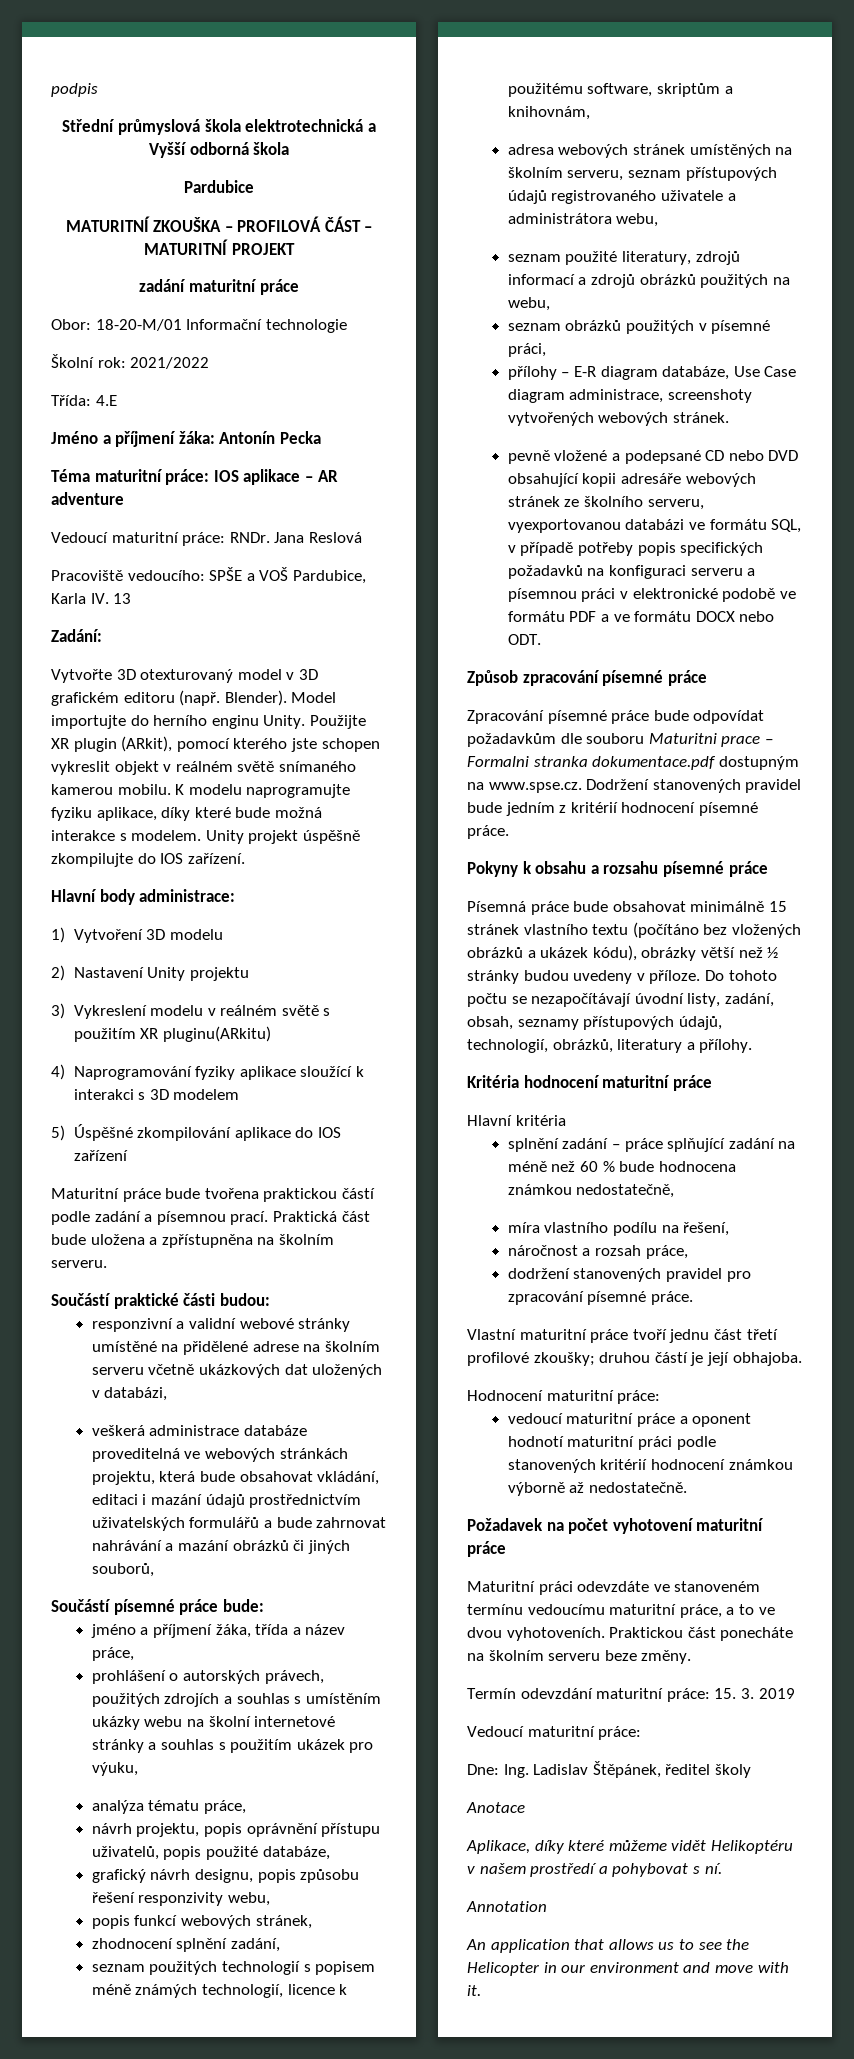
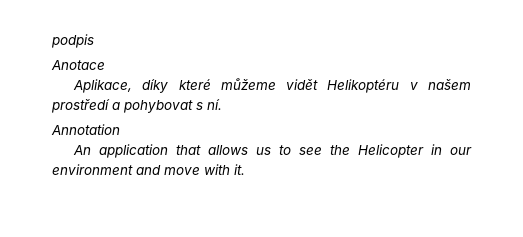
- Střední průmyslová škola elektrotechnická a Vyšší odborná škola
- Pardubice
- MATURITNÍ ZKOUŠKA – PROFILOVÁ ČÁST – MATURITNÍ PROJEKT
- zadání maturitní práce
- Obor: 18-20-M/01 Informační technologie
- Školní rok: 2021/2022
- Třída: 4.E
- Jméno a příjmení žáka: Antonín Pecka
- Téma maturitní práce: IOS aplikace – AR adventure
- Vedoucí maturitní práce: RNDr. Jana Reslová
- Pracoviště vedoucího: SPŠE a VOŠ Pardubice, Karla IV. 13
- Zadání:
- Vytvořte 3D otexturovaný model v 3D grafickém editoru (např. Blender). Model importujte do herního enginu Unity. Použijte XR plugin (ARkit), pomocí kterého jste schopen vykreslit objekt v reálném světě snímaného kamerou mobilu. K modelu naprogramujte fyziku aplikace, díky které bude možná interakce s modelem. Unity projekt úspěšně zkompilujte do IOS zařízení.
- Hlavní body administrace:
- 1) Vytvoření 3D modelu
- 2) Nastavení Unity projektu
- 3) Vykreslení modelu v reálném světě s použitím XR pluginu(ARkitu)
- 4) Naprogramování fyziky aplikace sloužící k interakci s 3D modelem
- 5) Úspěšné zkompilování aplikace do IOS zařízení
- Maturitní práce bude tvořena praktickou částí podle zadání a písemnou prací. Praktická část bude uložena a zpřístupněna na školním serveru.
- Součástí praktické části budou:
- responzivní a validní webové stránky umístěné na přidělené adrese na školním serveru včetně ukázkových dat uložených v databázi,
- veškerá administrace databáze proveditelná ve webových stránkách projektu, která bude obsahovat vkládání, editaci i mazání údajů prostřednictvím uživatelských formulářů a bude zahrnovat nahrávání a mazání obrázků či jiných souborů,
- Součástí písemné práce bude:
- jméno a příjmení žáka, třída a název práce,
- prohlášení o autorských právech, použitých zdrojích a souhlas s umístěním ukázky webu na školní internetové stránky a souhlas s použitím ukázek pro výuku,
- analýza tématu práce,
- návrh projektu, popis oprávnění přístupu uživatelů, popis použité databáze,
- grafický návrh designu, popis způsobu řešení responzivity webu,
- popis funkcí webových stránek,
- zhodnocení splnění zadání,
- seznam použitých technologií s popisem méně známých technologií, licence k použitému software, skriptům a knihovnám,
- adresa webových stránek umístěných na školním serveru, seznam přístupových údajů registrovaného uživatele a administrátora webu,
- seznam použité literatury, zdrojů informací a zdrojů obrázků použitých na webu,
- seznam obrázků použitých v písemné práci,
- přílohy – E-R diagram databáze, Use Case diagram administrace, screenshoty vytvořených webových stránek.
- pevně vložené a podepsané CD nebo DVD obsahující kopii adresáře webových stránek ze školního serveru, vyexportovanou databázi ve formátu SQL, v případě potřeby popis specifických požadavků na konfiguraci serveru a písemnou práci v elektronické podobě ve formátu PDF a ve formátu DOCX nebo ODT.
- Způsob zpracování písemné práce
- Zpracování písemné práce bude odpovídat požadavkům dle souboru Maturitni prace – Formalni stranka dokumentace.pdf dostupným na www.spse.cz. Dodržení stanovených pravidel bude jedním z kritérií hodnocení písemné práce.
- Pokyny k obsahu a rozsahu písemné práce
- Písemná práce bude obsahovat minimálně 15 stránek vlastního textu (počítáno bez vložených obrázků a ukázek kódu), obrázky větší než ½ stránky budou uvedeny v příloze. Do tohoto počtu se nezapočítávají úvodní listy, zadání, obsah, seznamy přístupových údajů, technologií, obrázků, literatury a přílohy.
- Kritéria hodnocení maturitní práce
- Hlavní kritéria
- splnění zadání – práce splňující zadání na méně než 60 % bude hodnocena známkou nedostatečně,
- míra vlastního podílu na řešení,
- náročnost a rozsah práce,
- dodržení stanovených pravidel pro zpracování písemné práce.
- Vlastní maturitní práce tvoří jednu část třetí profilové zkoušky; druhou částí je její obhajoba.
- Hodnocení maturitní práce:
- vedoucí maturitní práce a oponent hodnotí maturitní práci podle stanovených kritérií hodnocení známkou výborně až nedostatečně.
- Požadavek na počet vyhotovení maturitní práce
- Maturitní práci odevzdáte ve stanoveném termínu vedoucímu maturitní práce, a to ve dvou vyhotoveních. Praktickou část ponecháte na školním serveru beze změny.
- Termín odevzdání maturitní práce: 15. 3. 2019
- Vedoucí maturitní práce:
- Dne: Ing. Ladislav Štěpánek, ředitel školy

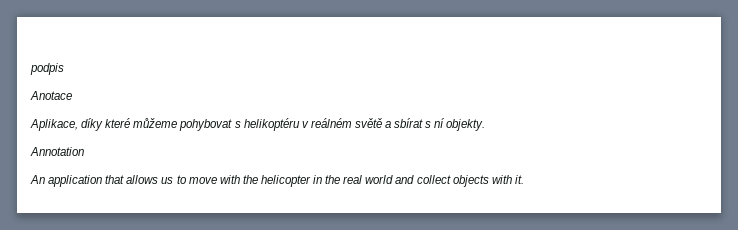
- Aplikace, díky které můžeme vidět Helikoptéru v našem prostředí a pohybovat s ní.
+ Aplikace, díky které můžeme pohybovat s helikoptéru v reálném světě a sbírat s ní objekty.
- An application that allows us to see the Helicopter in our environment and move with it.
+ An application that allows us to move with the helicopter in the real world and collect objects with it.

